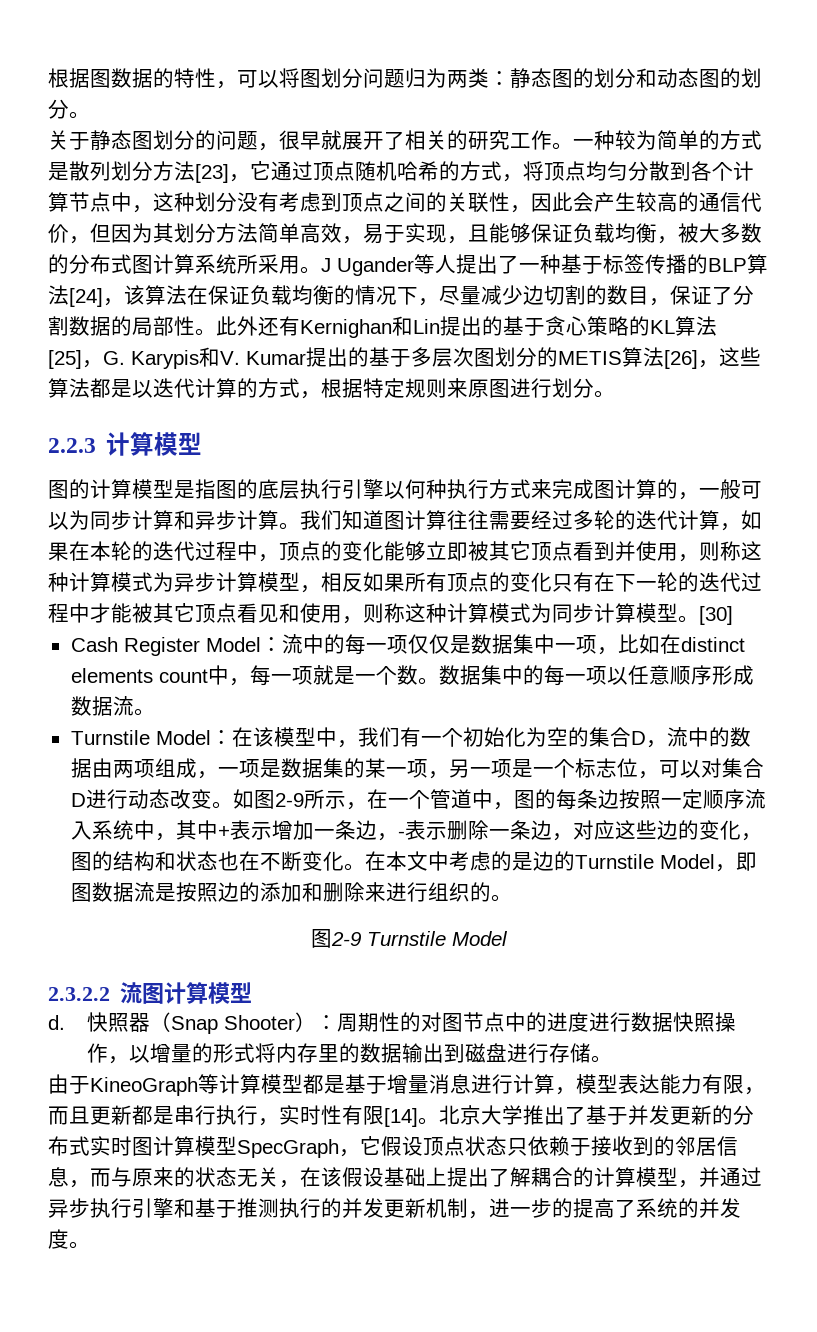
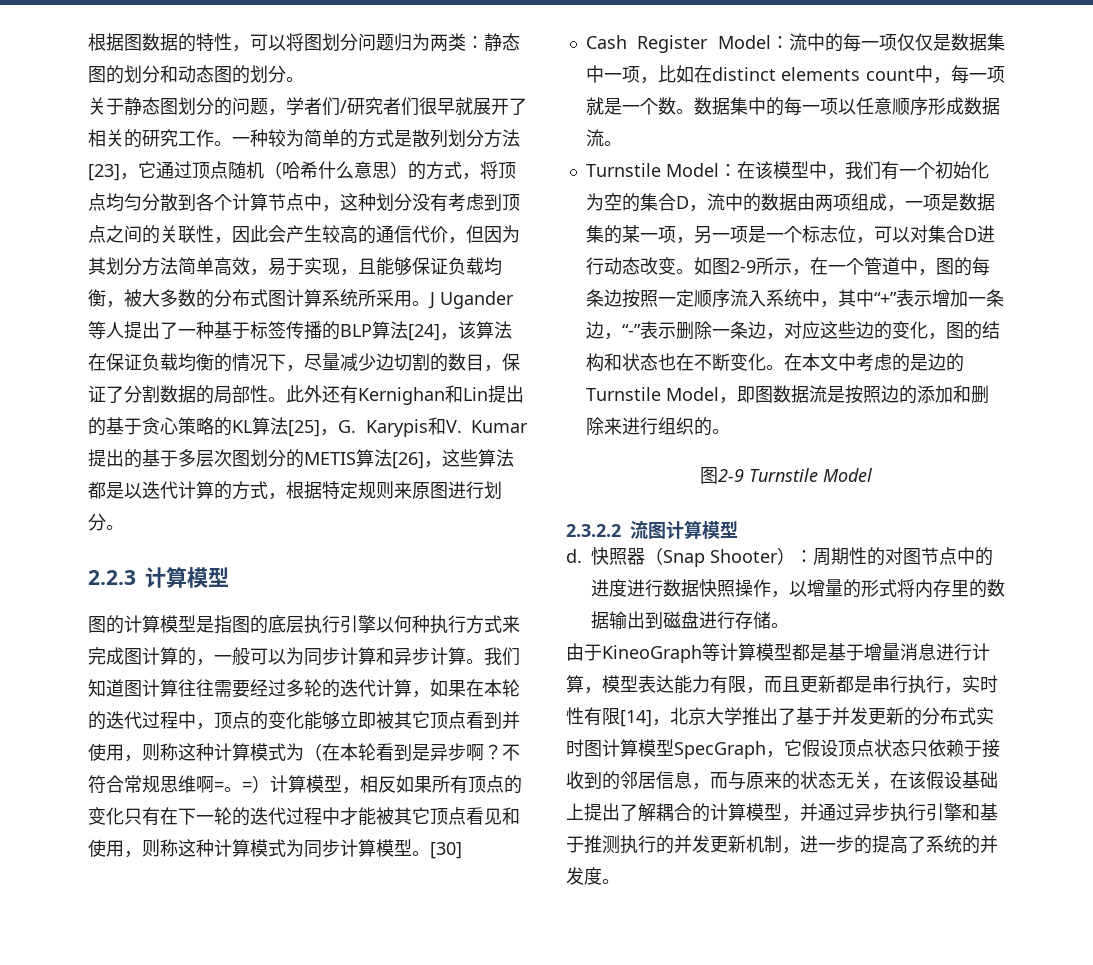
- 关于静态图划分的问题，很早就展开了相关的研究工作。
+ 关于静态图划分的问题，学者们/研究者们很早就展开了相关的研究工作。
- 一种较为简单的方式是散列划分方法[23]，它通过顶点随机哈希的方式，将顶点均匀分散到各个计算节点中，这种划分没有考虑到顶点之间的关联性，因此会产生较高的通信代价，但因为其划分方法简单高效，易于实现，且能够保证负载均衡，被大多数的分布式图计算系统所采用。
+ 一种较为简单的方式是散列划分方法[23]，它通过顶点随机（哈希什么意思）的方式，将顶点均匀分散到各个计算节点中，这种划分没有考虑到顶点之间的关联性，因此会产生较高的通信代价，但因为其划分方法简单高效，易于实现，且能够保证负载均衡，被大多数的分布式图计算系统所采用。
- 我们知道图计算往往需要经过多轮的迭代计算，如果在本轮的迭代过程中，顶点的变化能够立即被其它顶点看到并使用，则称这种计算模式为异步计算模型，相反如果所有顶点的变化只有在下一轮的迭代过程中才能被其它顶点看见和使用，则称这种计算模式为同步计算模型。
+ 我们知道图计算往往需要经过多轮的迭代计算，如果在本轮的迭代过程中，顶点的变化能够立即被其它顶点看到并使用，则称这种计算模式为（在本轮看到是异步啊？不符合常规思维啊=。=）计算模型，相反如果所有顶点的变化只有在下一轮的迭代过程中才能被其它顶点看见和使用，则称这种计算模式为同步计算模型。
- 如图2-9所示，在一个管道中，图的每条边按照一定顺序流入系统中，其中+表示增加一条边，-表示删除一条边，对应这些边的变化，图的结构和状态也在不断变化。
+ 如图2-9所示，在一个管道中，图的每条边按照一定顺序流入系统中，其中“+”表示增加一条边，“-”表示删除一条边，对应这些边的变化，图的结构和状态也在不断变化。
- 由于KineoGraph等计算模型都是基于增量消息进行计算，模型表达能力有限，而且更新都是串行执行，实时性有限[14]。北京大学推出了基于并发更新的分布式实时图计算模型SpecGraph，它假设顶点状态只依赖于接收到的邻居信息，而与原来的状态无关，在该假设基础上提出了解耦合的计算模型，并通过异步执行引擎和基于推测执行的并发更新机制，进一步的提高了系统的并发度。
+ 由于KineoGraph等计算模型都是基于增量消息进行计算，模型表达能力有限，而且更新都是串行执行，实时性有限[14]，北京大学推出了基于并发更新的分布式实时图计算模型SpecGraph，它假设顶点状态只依赖于接收到的邻居信息，而与原来的状态无关，在该假设基础上提出了解耦合的计算模型，并通过异步执行引擎和基于推测执行的并发更新机制，进一步的提高了系统的并发度。

